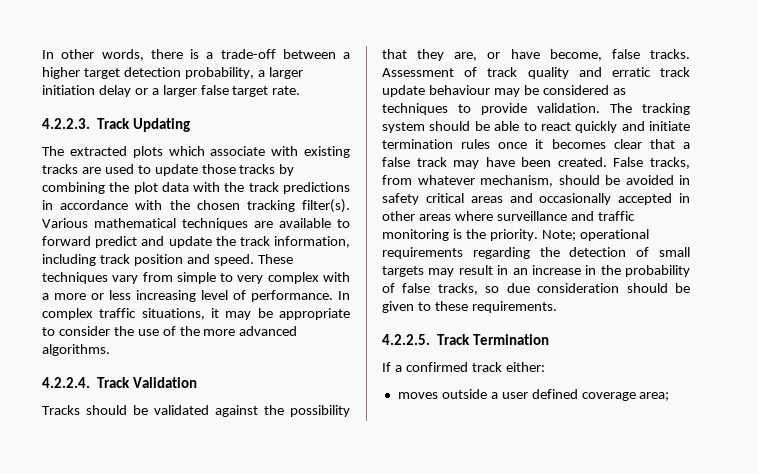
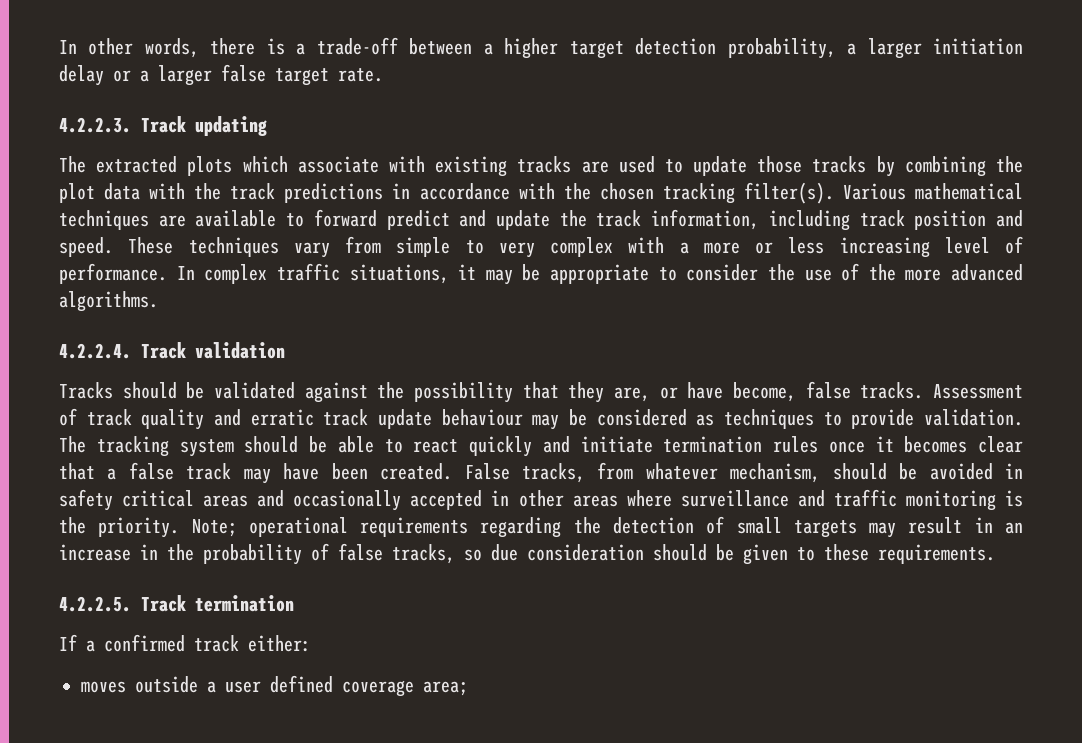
- 4.2.2.3. Track Updating
+ 4.2.2.3. Track updating
- 4.2.2.4. Track Validation
+ 4.2.2.4. Track validation
- 4.2.2.5. Track Termination
+ 4.2.2.5. Track termination

